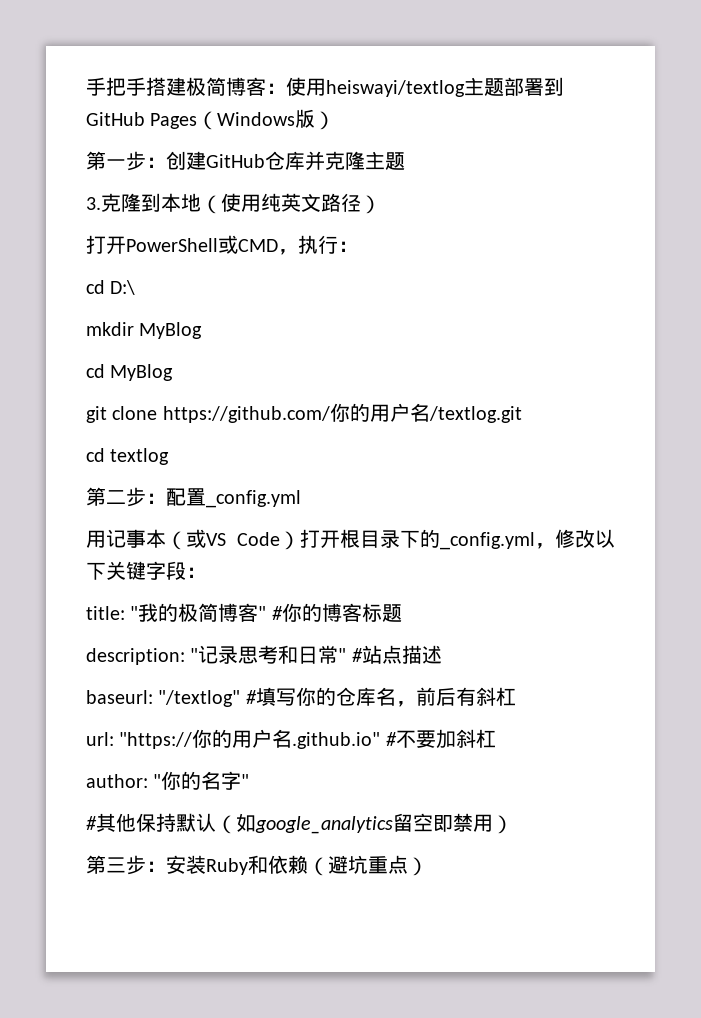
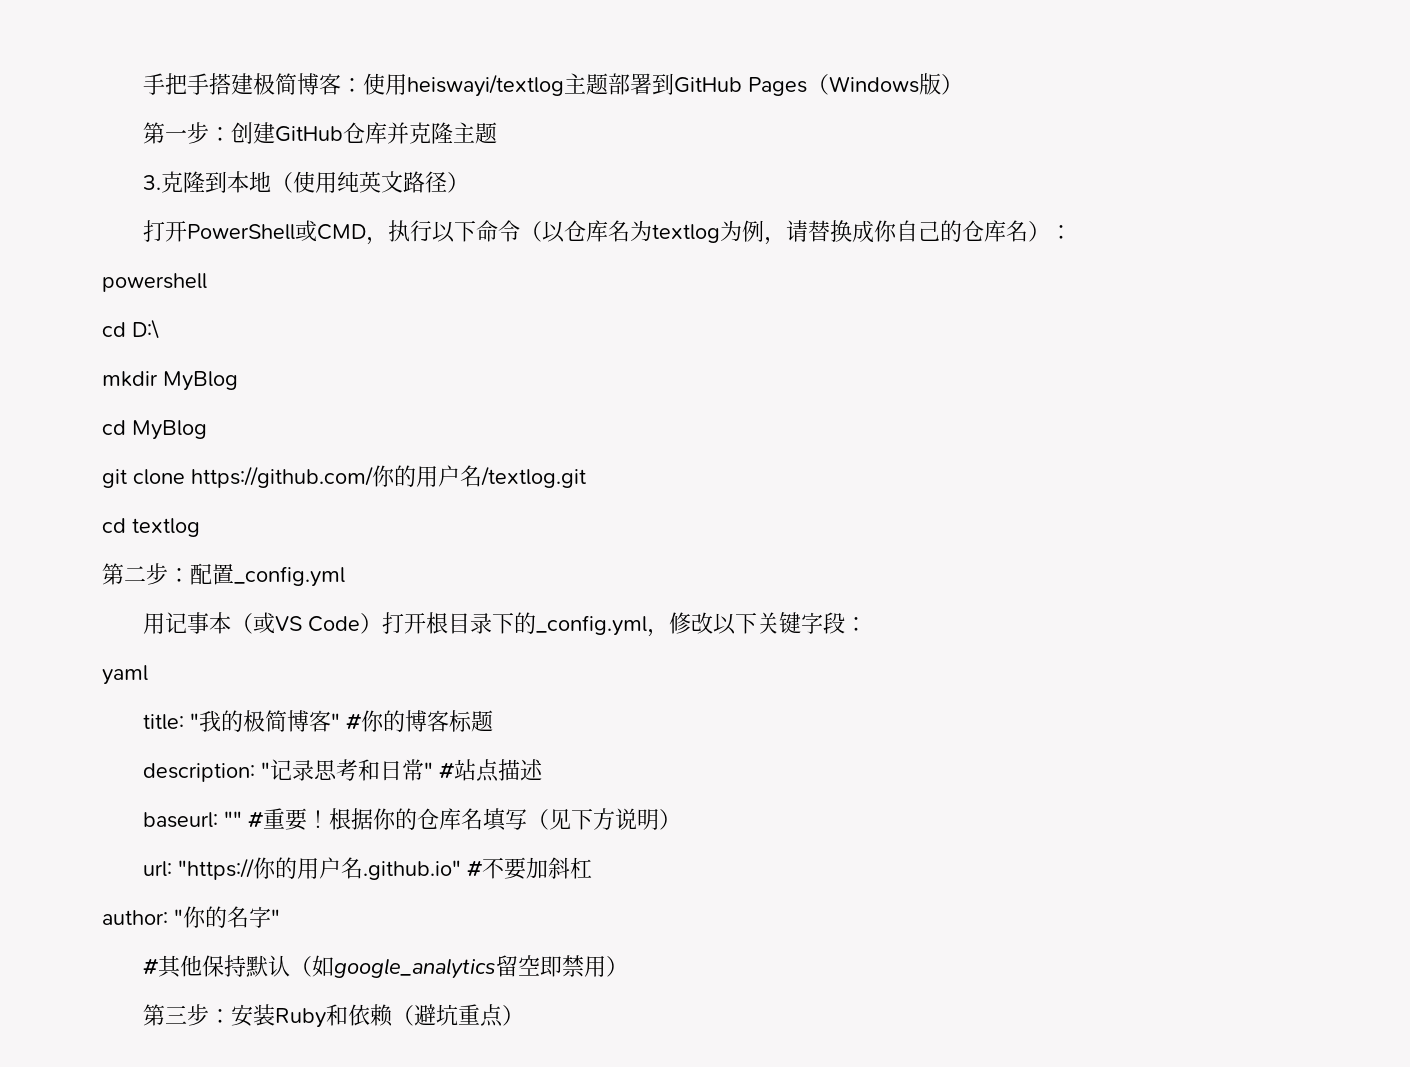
- 打开PowerShell或CMD，执行：
+ 打开PowerShell或CMD，执行以下命令（以仓库名为textlog为例，请替换成你自己的仓库名）：
+ powershell
+ yaml
- baseurl: "/textlog" #填写你的仓库名，前后有斜杠
+ baseurl: "" #重要！根据你的仓库名填写（见下方说明）

